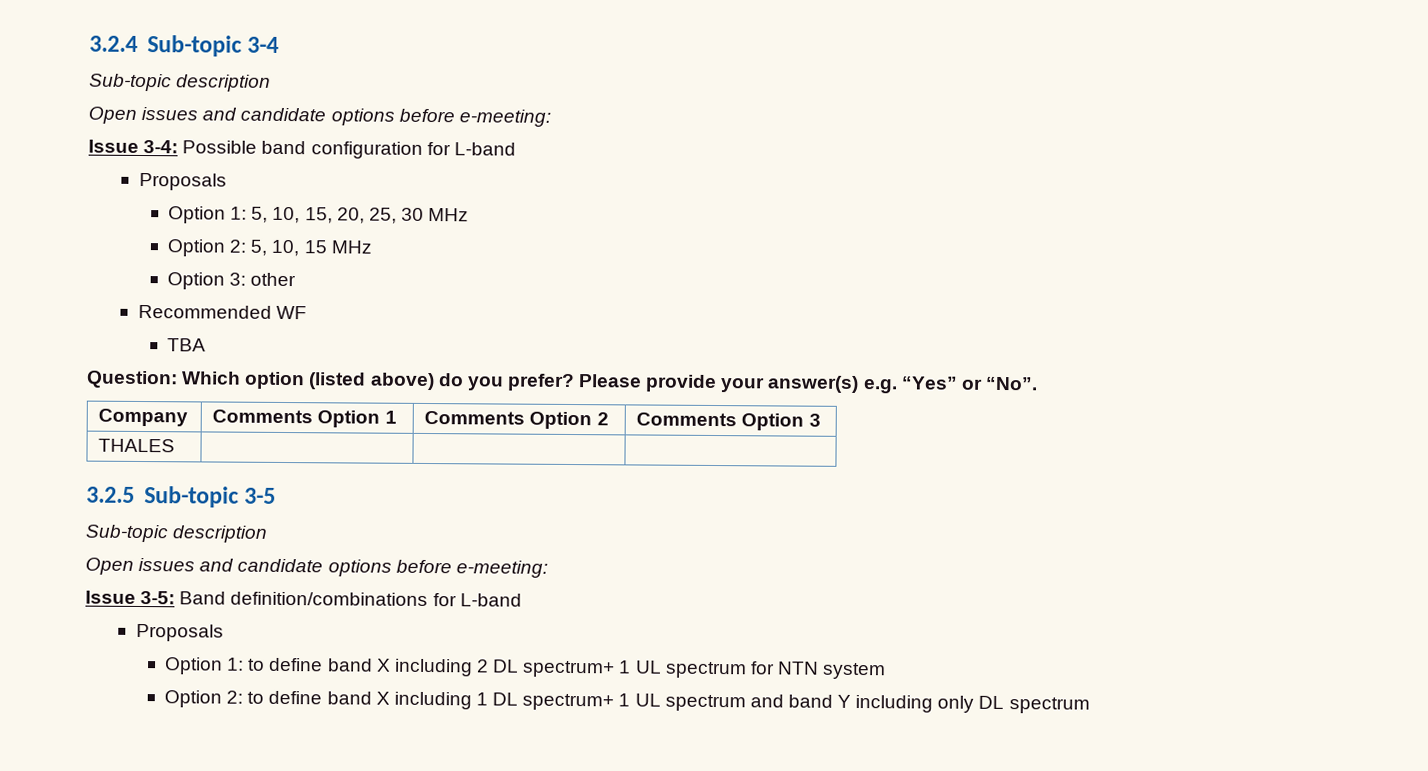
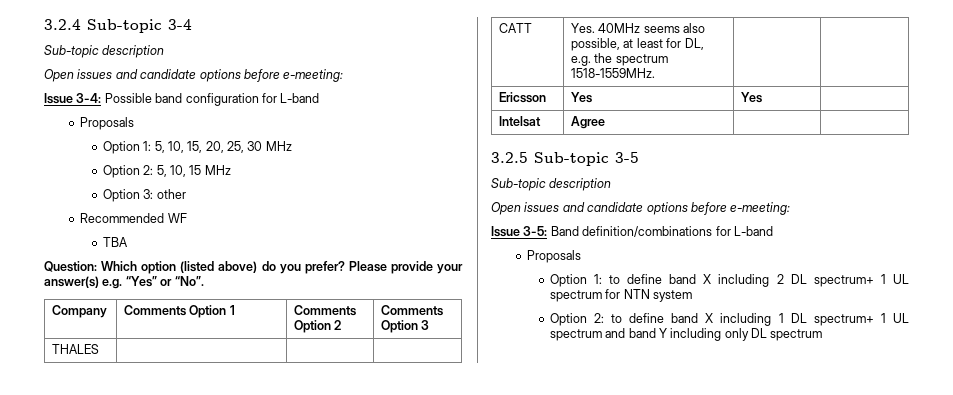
+ CATT | Yes. 40MHz seems also possible, at least for DL, e.g. the spectrum 1518-1559MHz. | |
+ Ericsson | Yes | Yes |
+ Intelsat | Agree | |

